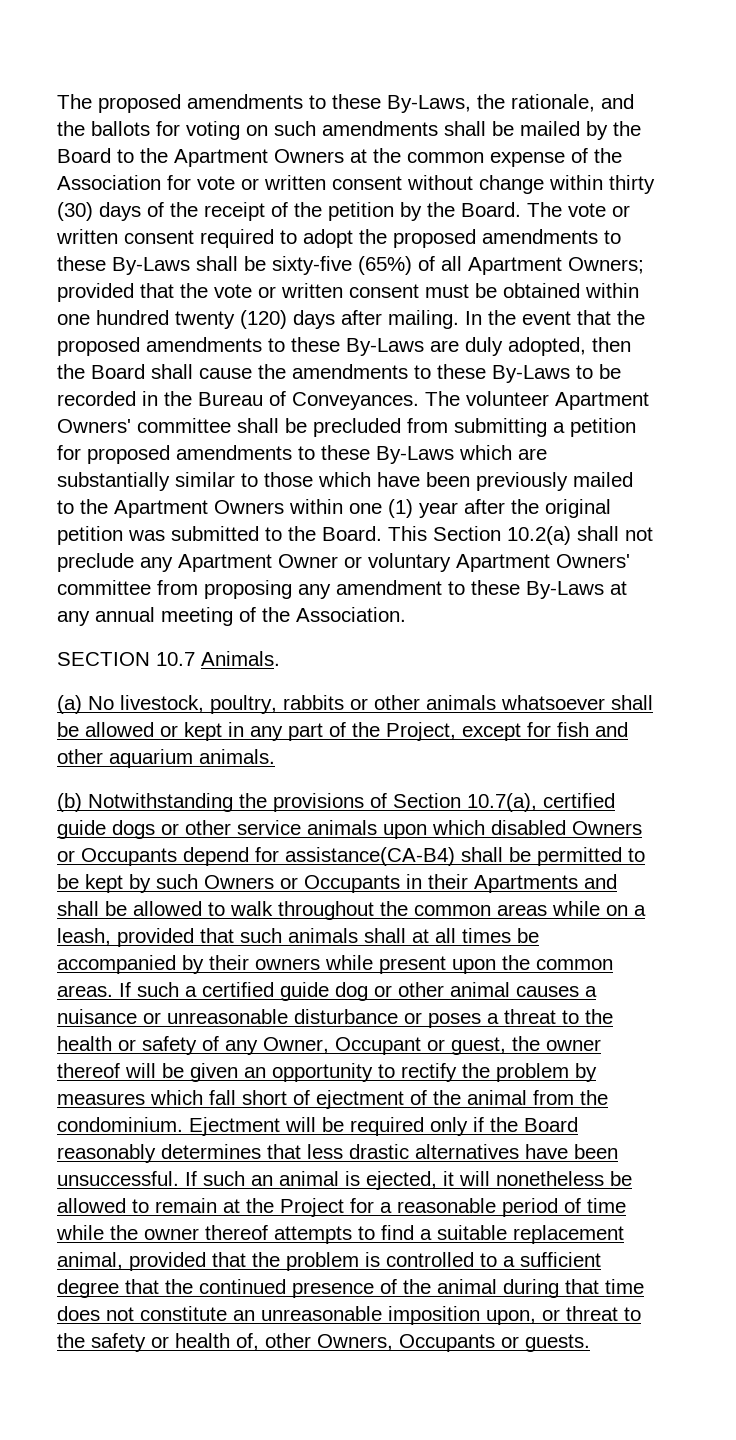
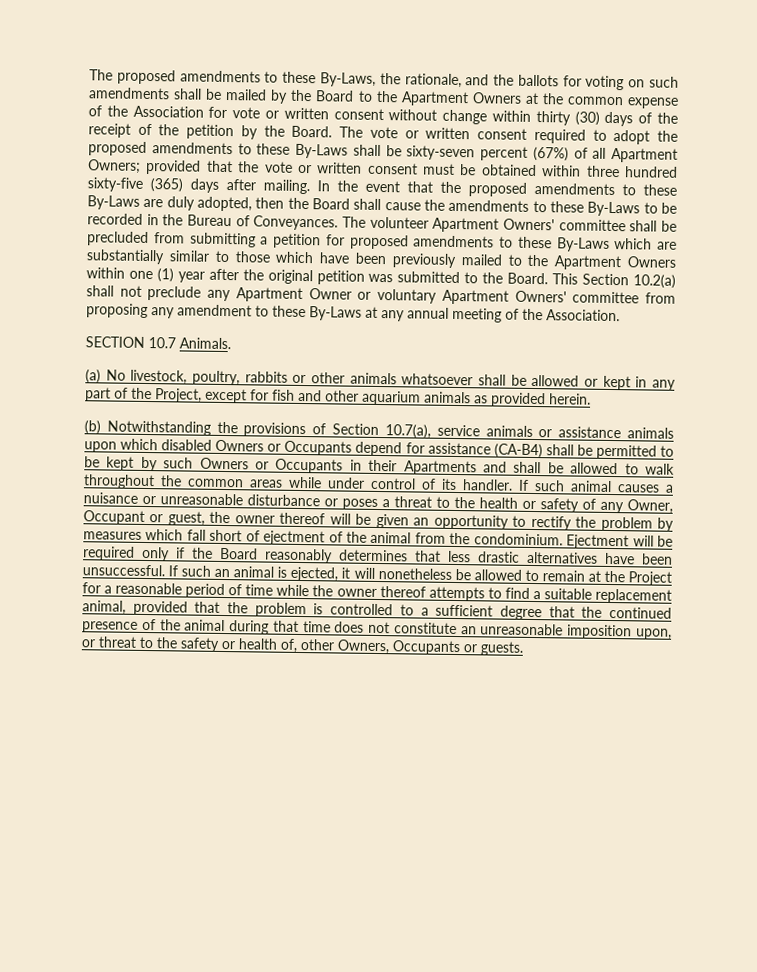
- The vote or written consent required to adopt the proposed amendments to these By-Laws shall be sixty-five (65%) of all Apartment Owners; provided that the vote or written consent must be obtained within one hundred twenty (120) days after mailing.
+ The vote or written consent required to adopt the proposed amendments to these By-Laws shall be sixty-seven percent (67%) of all Apartment Owners; provided that the vote or written consent must be obtained within three hundred sixty-five (365) days after mailing.
- (a) No livestock, poultry, rabbits or other animals whatsoever shall be allowed or kept in any part of the Project, except for fish and other aquarium animals.
+ (a) No livestock, poultry, rabbits or other animals whatsoever shall be allowed or kept in any part of the Project, except for fish and other aquarium animals as provided herein.
- (b) Notwithstanding the provisions of Section 10.7(a), certified guide dogs or other service animals upon which disabled Owners or Occupants depend for assistance(CA-B4) shall be permitted to be kept by such Owners or Occupants in their Apartments and shall be allowed to walk throughout the common areas while on a leash, provided that such animals shall at all times be accompanied by their owners while present upon the common areas. If such a certified guide dog or other animal causes a nuisance or unreasonable disturbance or poses a threat to the health or safety of any Owner, Occupant or guest, the owner thereof will be given an opportunity to rectify the problem by measures which fall short of ejectment of the animal from the condominium.
+ (b) Notwithstanding the provisions of Section 10.7(a), service animals or assistance animals upon which disabled Owners or Occupants depend for assistance (CA-B4) shall be permitted to be kept by such Owners or Occupants in their Apartments and shall be allowed to walk throughout the common areas while under control of its handler. If such animal causes a nuisance or unreasonable disturbance or poses a threat to the health or safety of any Owner, Occupant or guest, the owner thereof will be given an opportunity to rectify the problem by measures which fall short of ejectment of the animal from the condominium.

